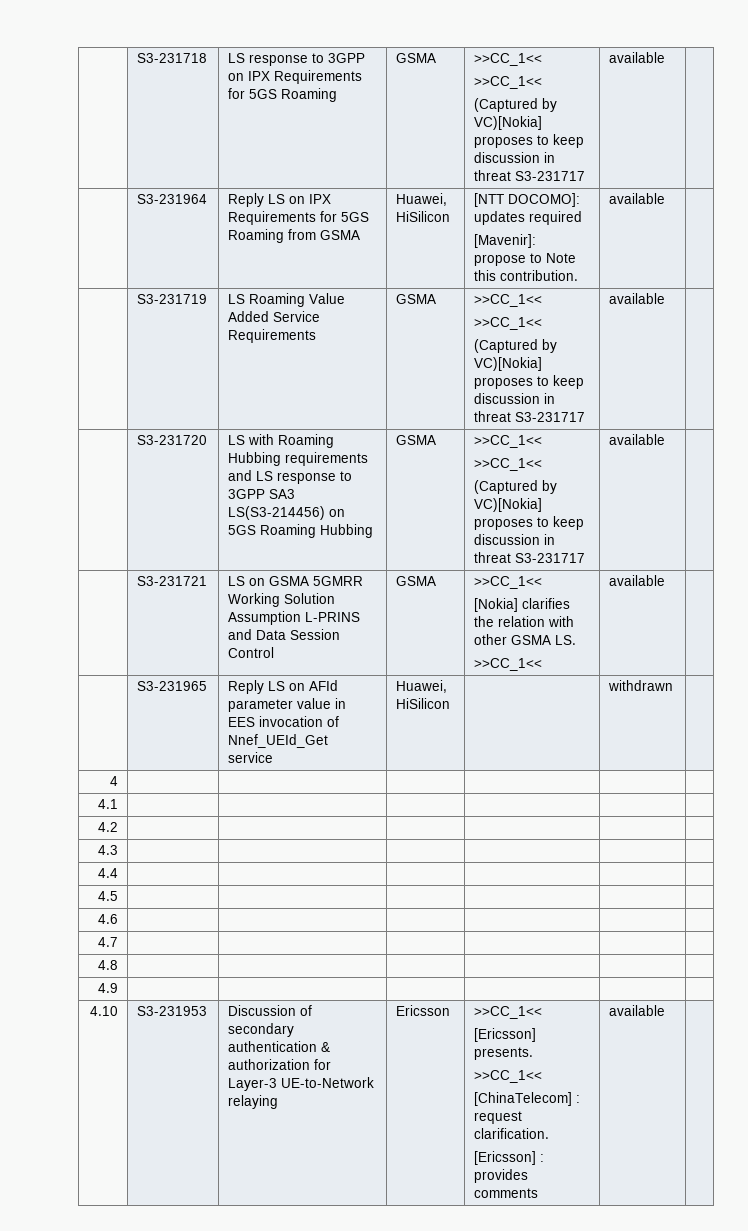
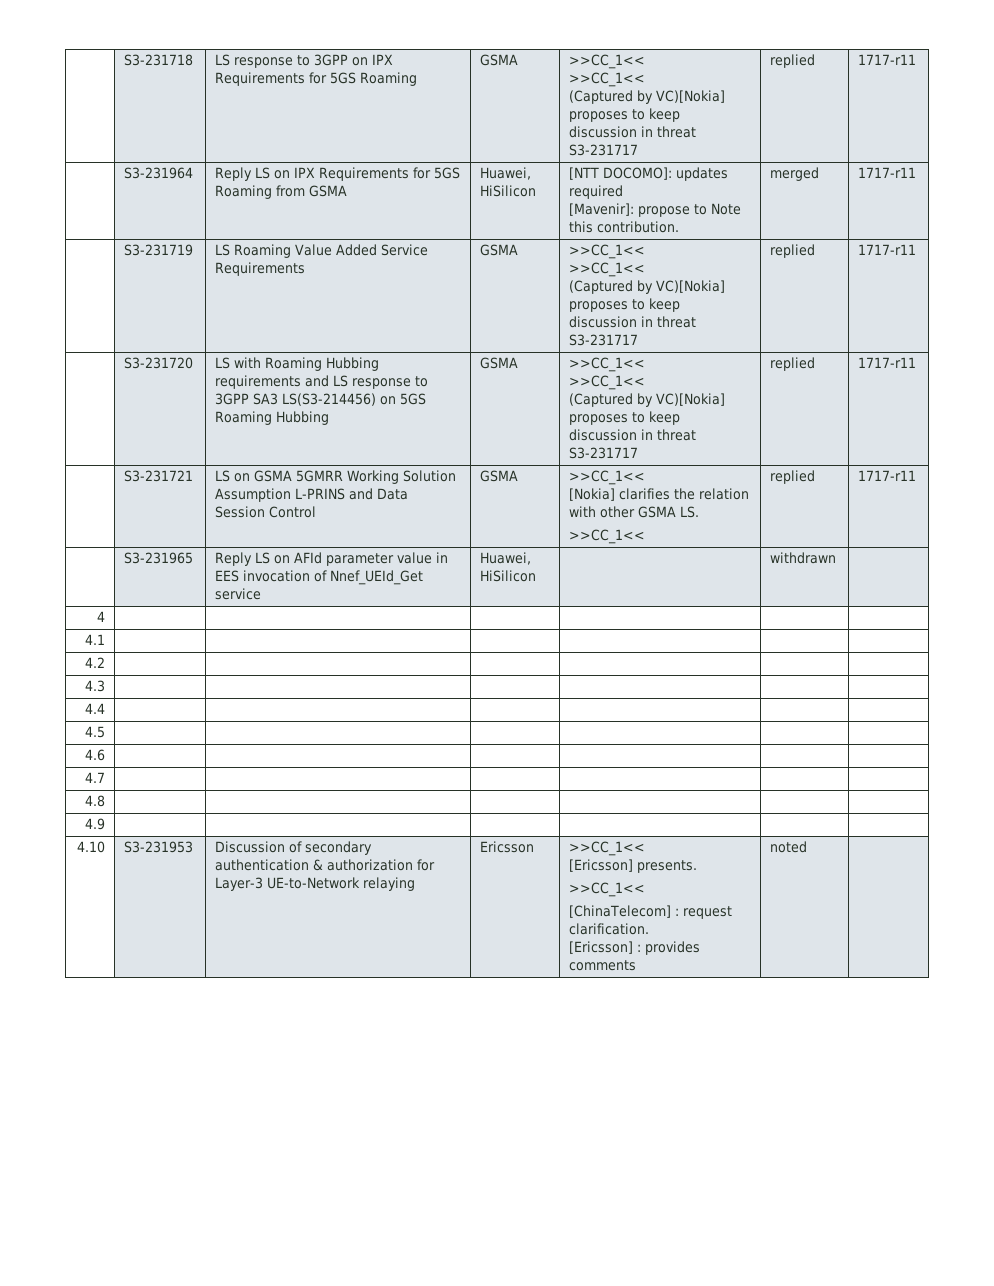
  | S3-231718 | LS response to 3GPP on IPX Requirements for 5GS Roaming | GSMA | >>CC_1<<
  >>CC_1<<
- (Captured by VC)[Nokia] proposes to keep discussion in threat S3-231717 | available |
+ (Captured by VC)[Nokia] proposes to keep discussion in threat S3-231717 | replied | 1717-r11
  | S3-231964 | Reply LS on IPX Requirements for 5GS Roaming from GSMA | Huawei, HiSilicon | [NTT DOCOMO]: updates required
- [Mavenir]: propose to Note this contribution. | available |
+ [Mavenir]: propose to Note this contribution. | merged | 1717-r11
  | S3-231719 | LS Roaming Value Added Service Requirements | GSMA | >>CC_1<<
  >>CC_1<<
- (Captured by VC)[Nokia] proposes to keep discussion in threat S3-231717 | available |
+ (Captured by VC)[Nokia] proposes to keep discussion in threat S3-231717 | replied | 1717-r11
  | S3-231720 | LS with Roaming Hubbing requirements and LS response to 3GPP SA3 LS(S3-214456) on 5GS Roaming Hubbing | GSMA | >>CC_1<<
  >>CC_1<<
- (Captured by VC)[Nokia] proposes to keep discussion in threat S3-231717 | available |
+ (Captured by VC)[Nokia] proposes to keep discussion in threat S3-231717 | replied | 1717-r11
  | S3-231721 | LS on GSMA 5GMRR Working Solution Assumption L-PRINS and Data Session Control | GSMA | >>CC_1<<
  [Nokia] clarifies the relation with other GSMA LS.
- >>CC_1<< | available |
+ >>CC_1<< | replied | 1717-r11
  4.10 | S3-231953 | Discussion of secondary authentication & authorization for Layer-3 UE-to-Network relaying | Ericsson | >>CC_1<<
  [Ericsson] presents.
  >>CC_1<<
  [ChinaTelecom] : request clarification.
- [Ericsson] : provides comments | available |
+ [Ericsson] : provides comments | noted |

